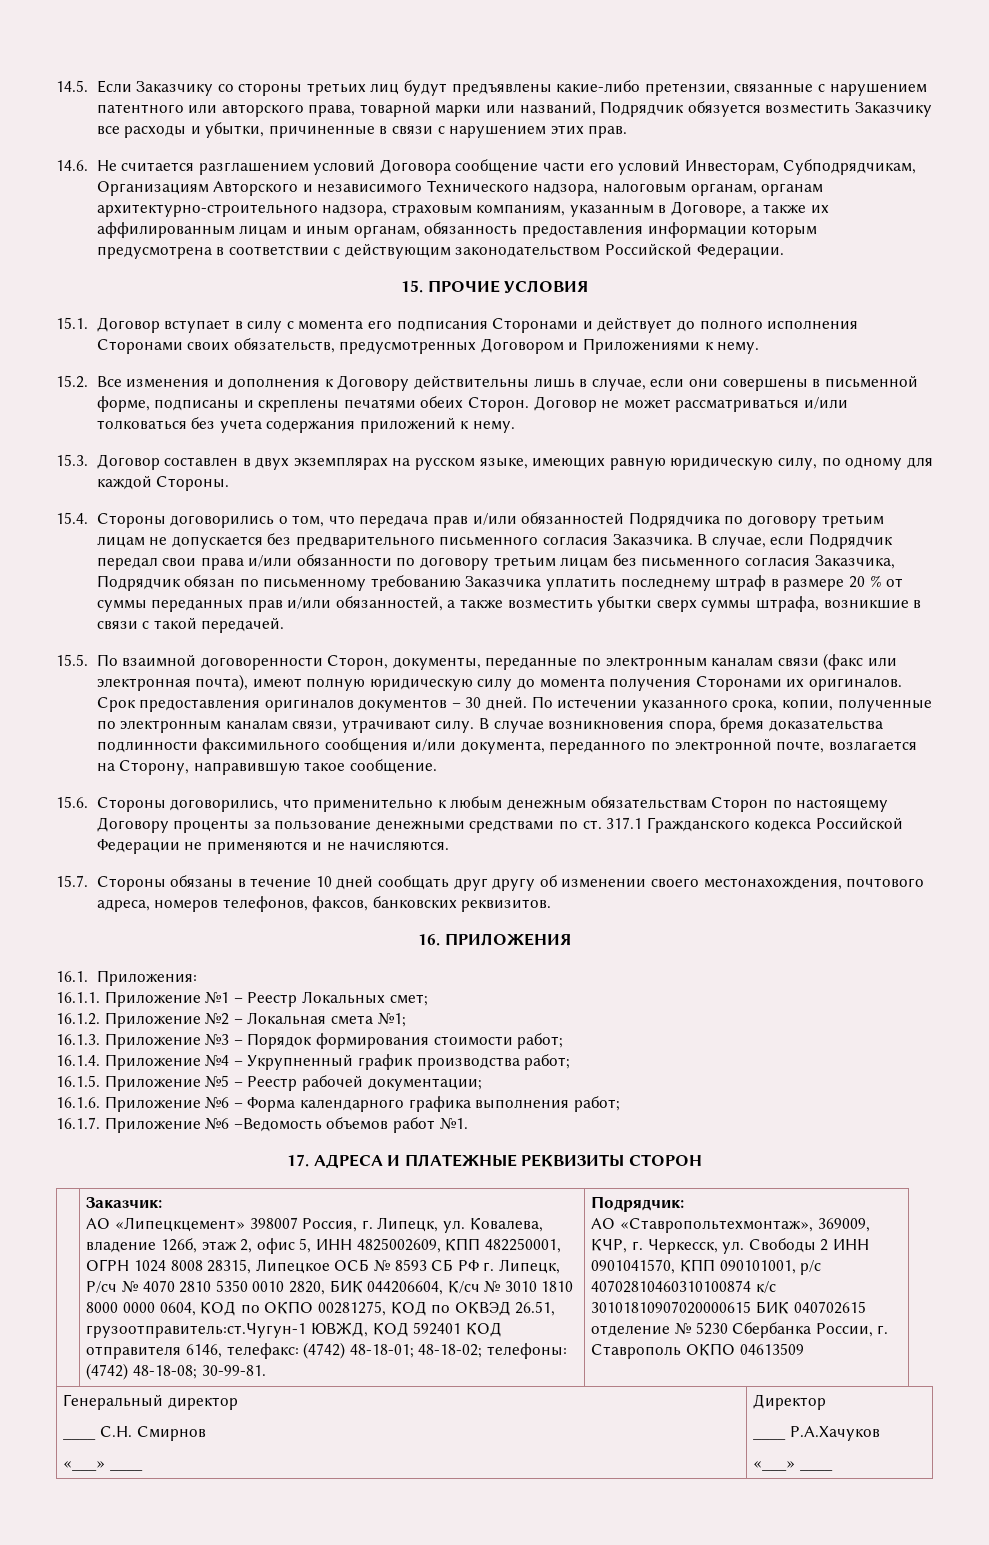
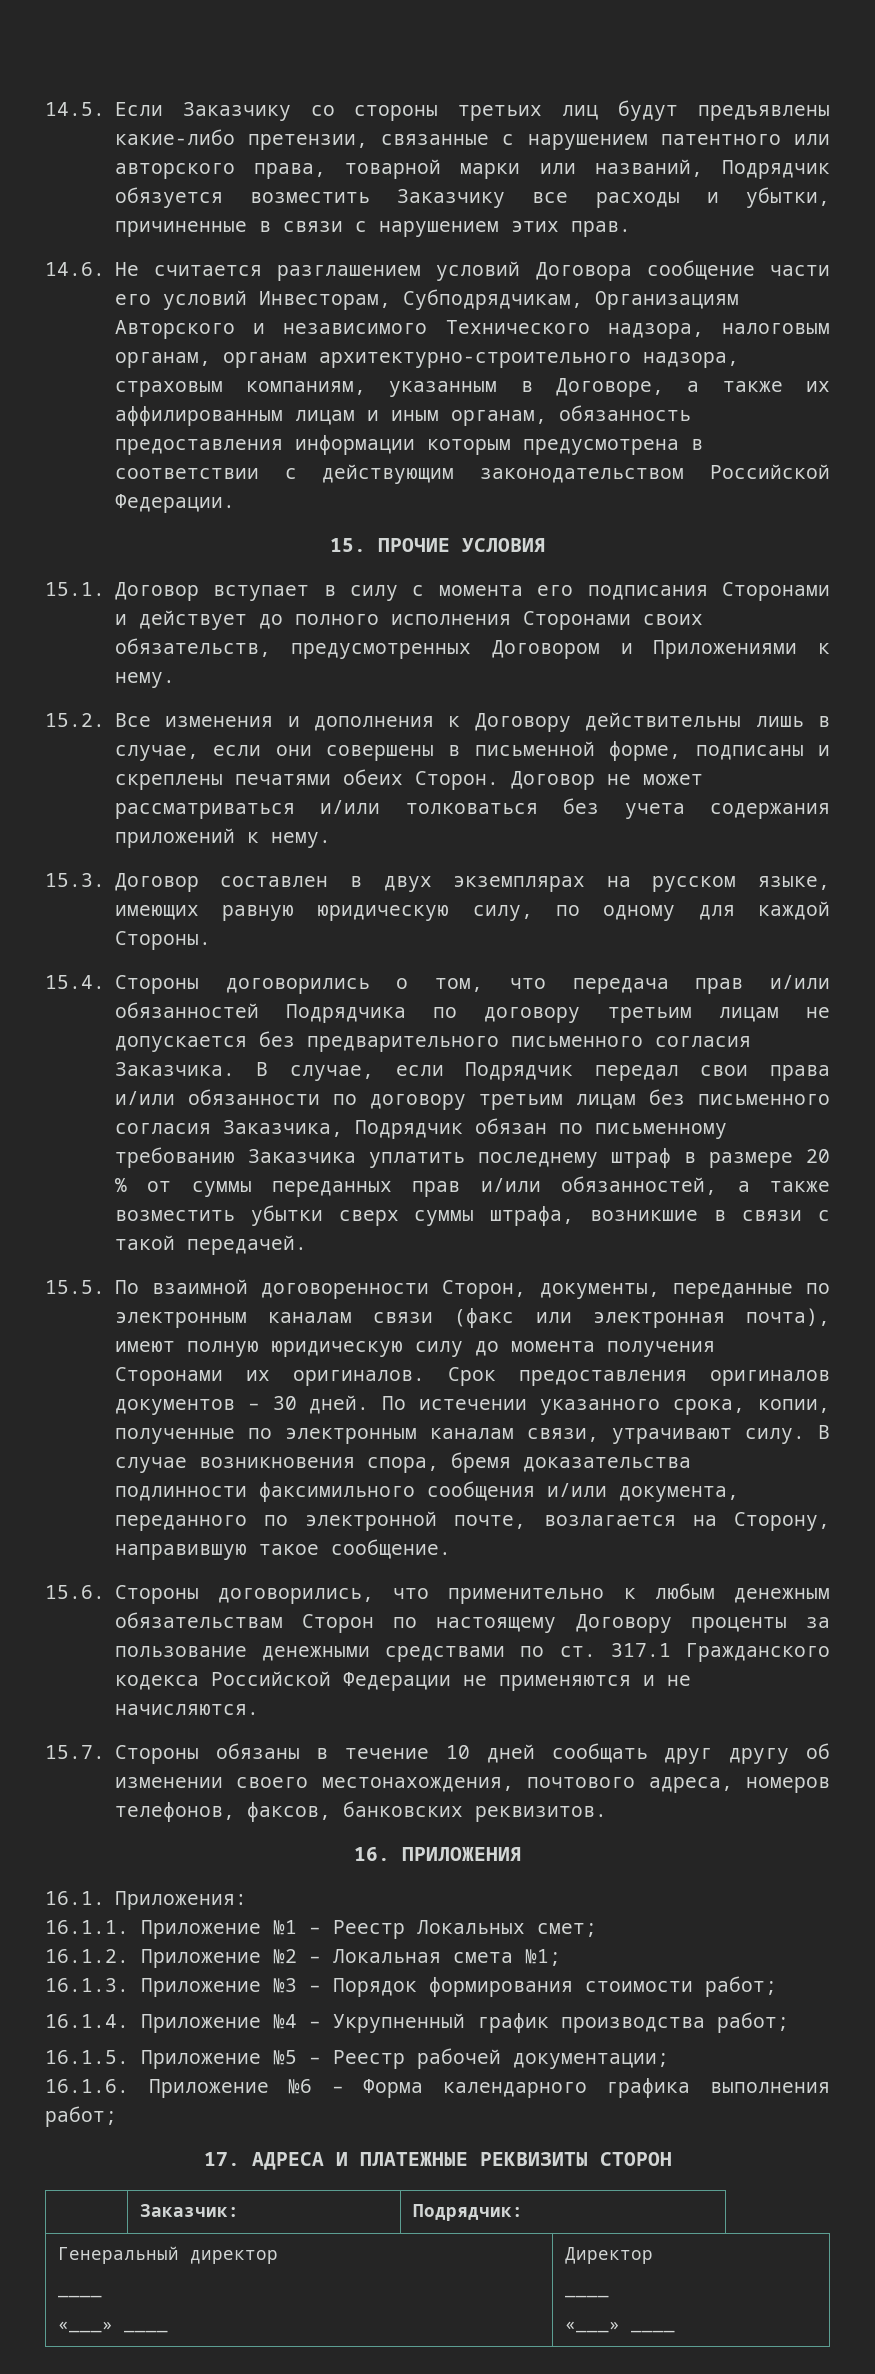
- 16.1.7. Приложение №6 –Ведомость объемов работ №1.
- АО «Липецкцемент» 398007 Россия, г. Липецк, ул. Ковалева, владение 126б, этаж 2, офис 5, ИНН 4825002609, КПП 482250001, ОГРН 1024 8008 28315, Липецкое ОСБ № 8593 СБ РФ г. Липецк, Р/сч № 4070 2810 5350 0010 2820, БИК 044206604, К/сч № 3010 1810 8000 0000 0604, КОД по ОКПО 00281275, КОД по ОКВЭД 26.51, грузоотправитель:ст.Чугун-1 ЮВЖД, КОД 592401 КОД отправителя 6146, телефакс: (4742) 48-18-01; 48-18-02; телефоны: (4742) 48-18-08; 30-99-81. | Подрядчик:
- АО «Ставропольтехмонтаж», 369009, КЧР, г. Черкесск, ул. Свободы 2 ИНН 0901041570, КПП 090101001, р/с 40702810460310100874 к/с 30101810907020000615 БИК 040702615 отделение № 5230 Сбербанка России, г. Ставрополь ОКПО 04613509
+ Подрядчик:
  Генеральный директор
- ____ С.Н. Смирнов
+ ____
  «___» ____ | Директор
- ____ Р.А.Хачуков
+ ____

